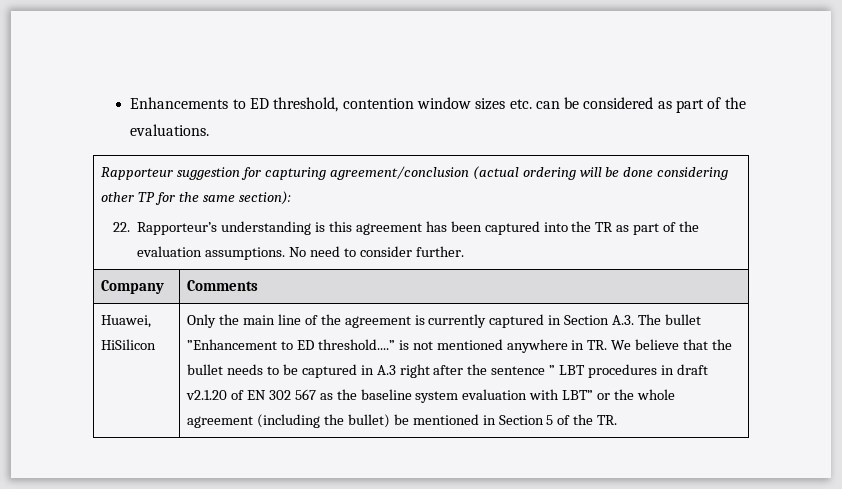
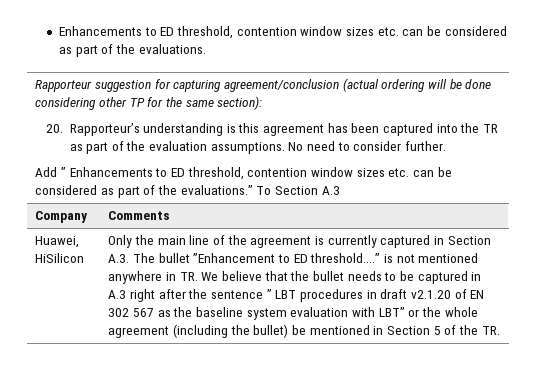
- 22. Rapporteur’s understanding is this agreement has been captured into the TR as part of the evaluation assumptions.
+ 20. Rapporteur’s understanding is this agreement has been captured into the TR as part of the evaluation assumptions.
+ Add ” Enhancements to ED threshold, contention window sizes etc. can be considered as part of the evaluations.” To Section A.3

